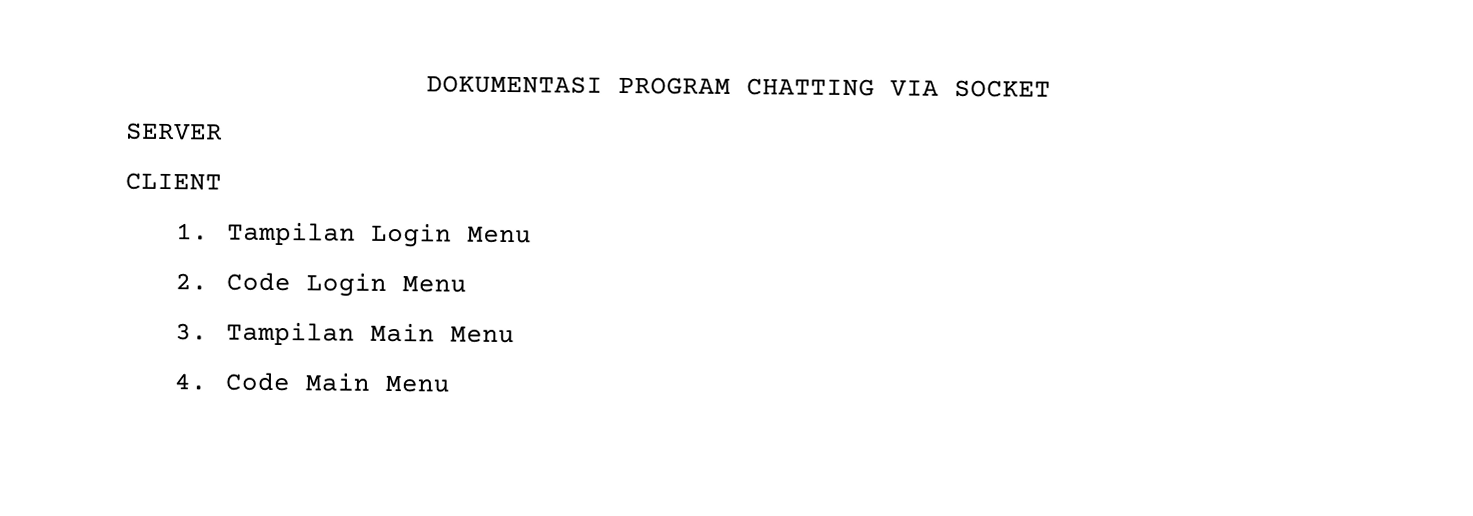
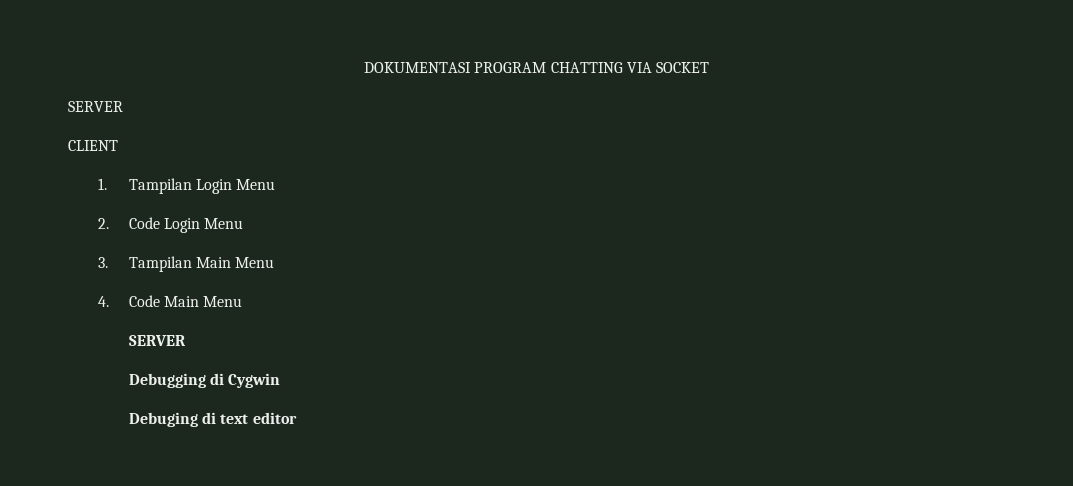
  4. Code Main Menu
+ SERVER
+ Debugging di Cygwin
+ Debuging di text editor

